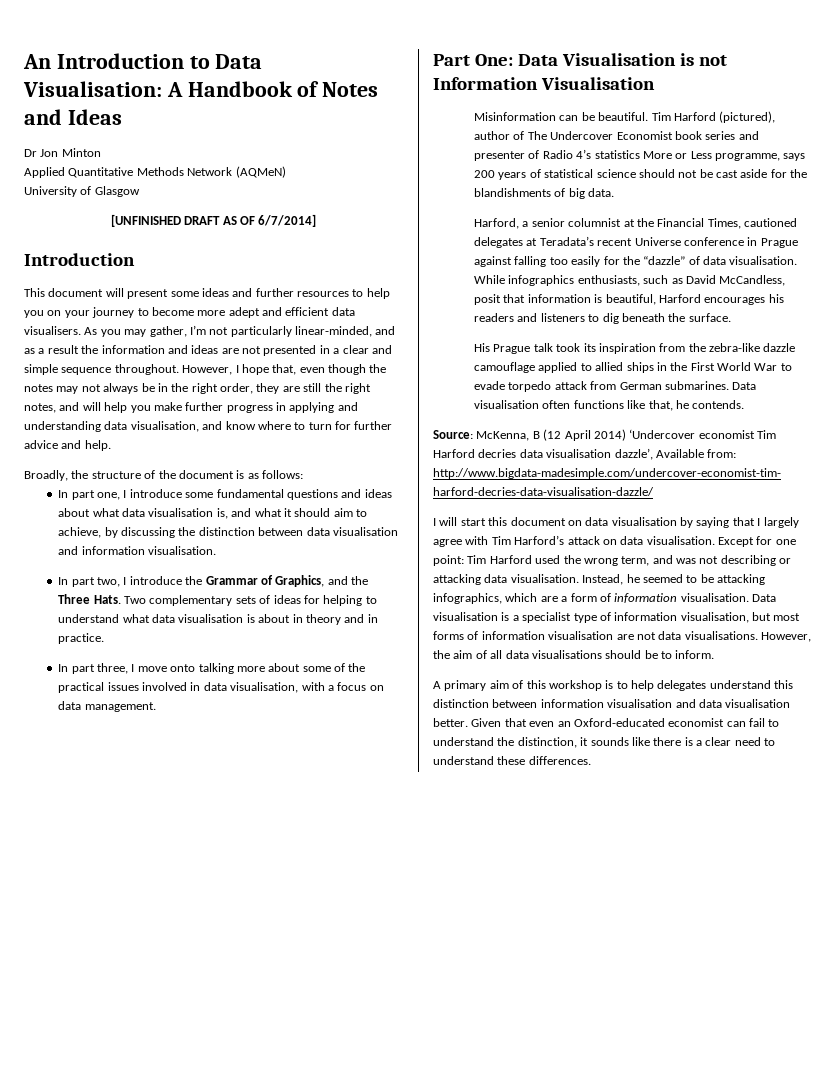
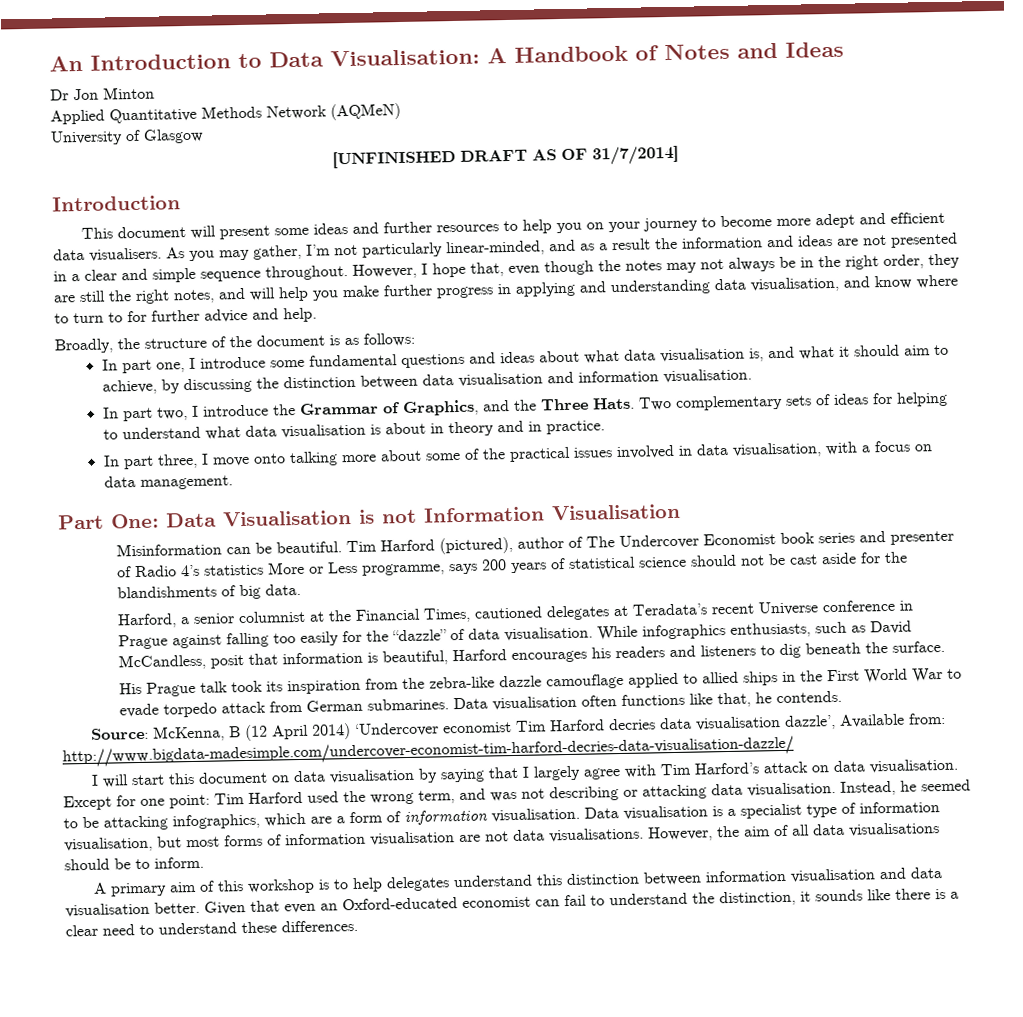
- [UNFINISHED DRAFT AS OF 6/7/2014]
+ [UNFINISHED DRAFT AS OF 31/7/2014]
- However, I hope that, even though the notes may not always be in the right order, they are still the right notes, and will help you make further progress in applying and understanding data visualisation, and know where to turn for further advice and help.
+ However, I hope that, even though the notes may not always be in the right order, they are still the right notes, and will help you make further progress in applying and understanding data visualisation, and know where to turn to for further advice and help.

